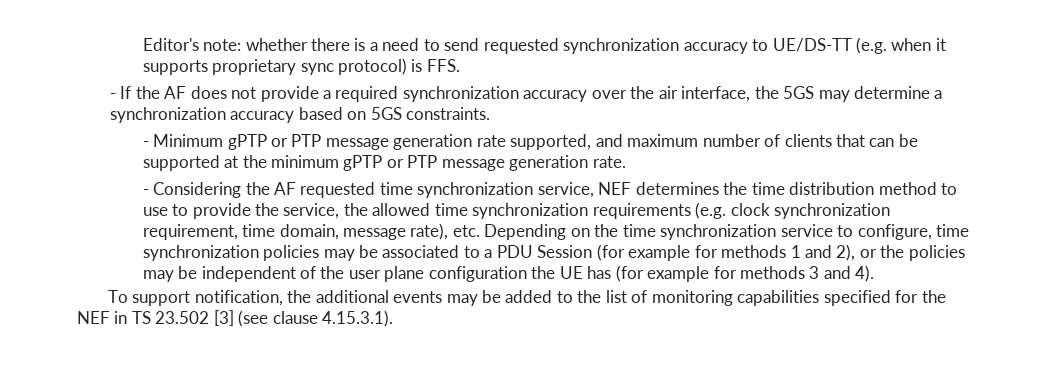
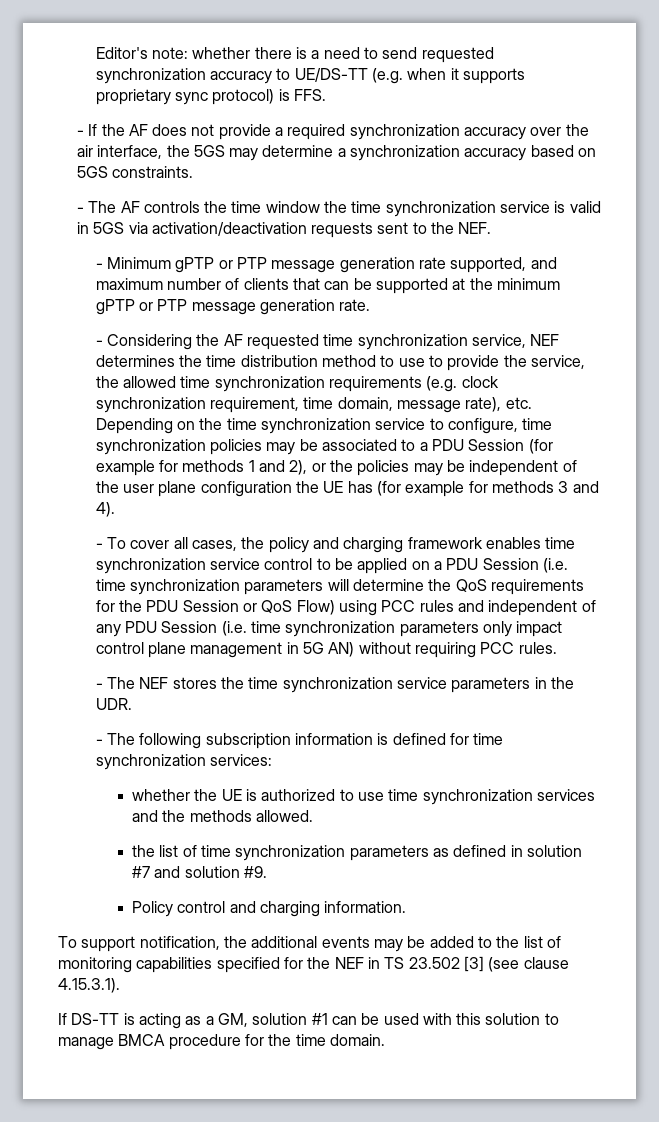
+ - The AF controls the time window the time synchronization service is valid in 5GS via activation/deactivation requests sent to the NEF.
+ - To cover all cases, the policy and charging framework enables time synchronization service control to be applied on a PDU Session (i.e. time synchronization parameters will determine the QoS requirements for the PDU Session or QoS Flow) using PCC rules and independent of any PDU Session (i.e. time synchronization parameters only impact control plane management in 5G AN) without requiring PCC rules.
+ - The NEF stores the time synchronization service parameters in the UDR.
+ - The following subscription information is defined for time synchronization services:
+ whether the UE is authorized to use time synchronization services and the methods allowed.
+ the list of time synchronization parameters as defined in solution #7 and solution #9.
+ Policy control and charging information.
+ If DS-TT is acting as a GM, solution #1 can be used with this solution to manage BMCA procedure for the time domain.

